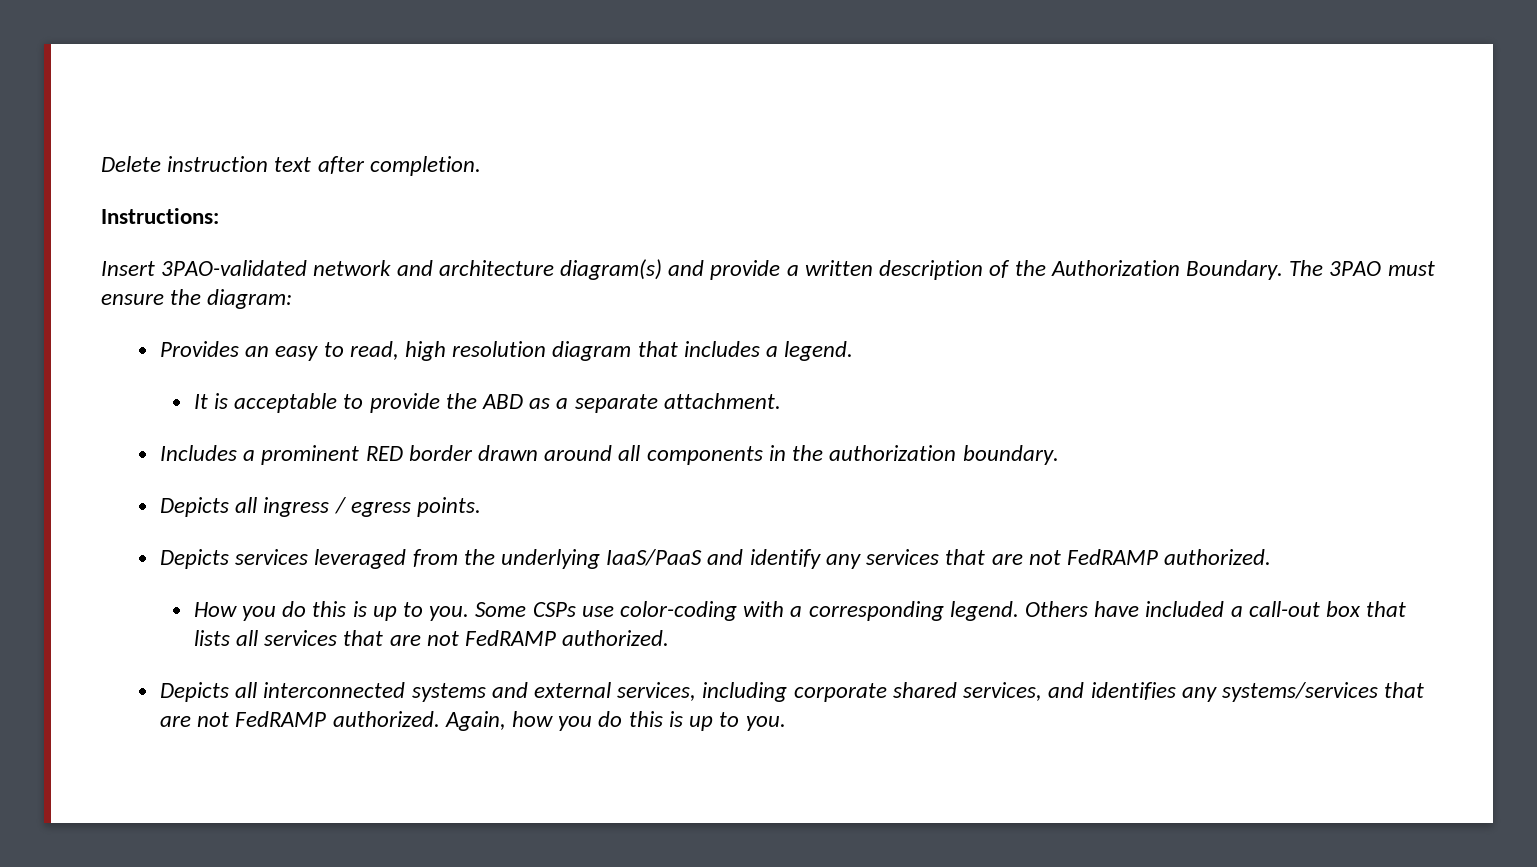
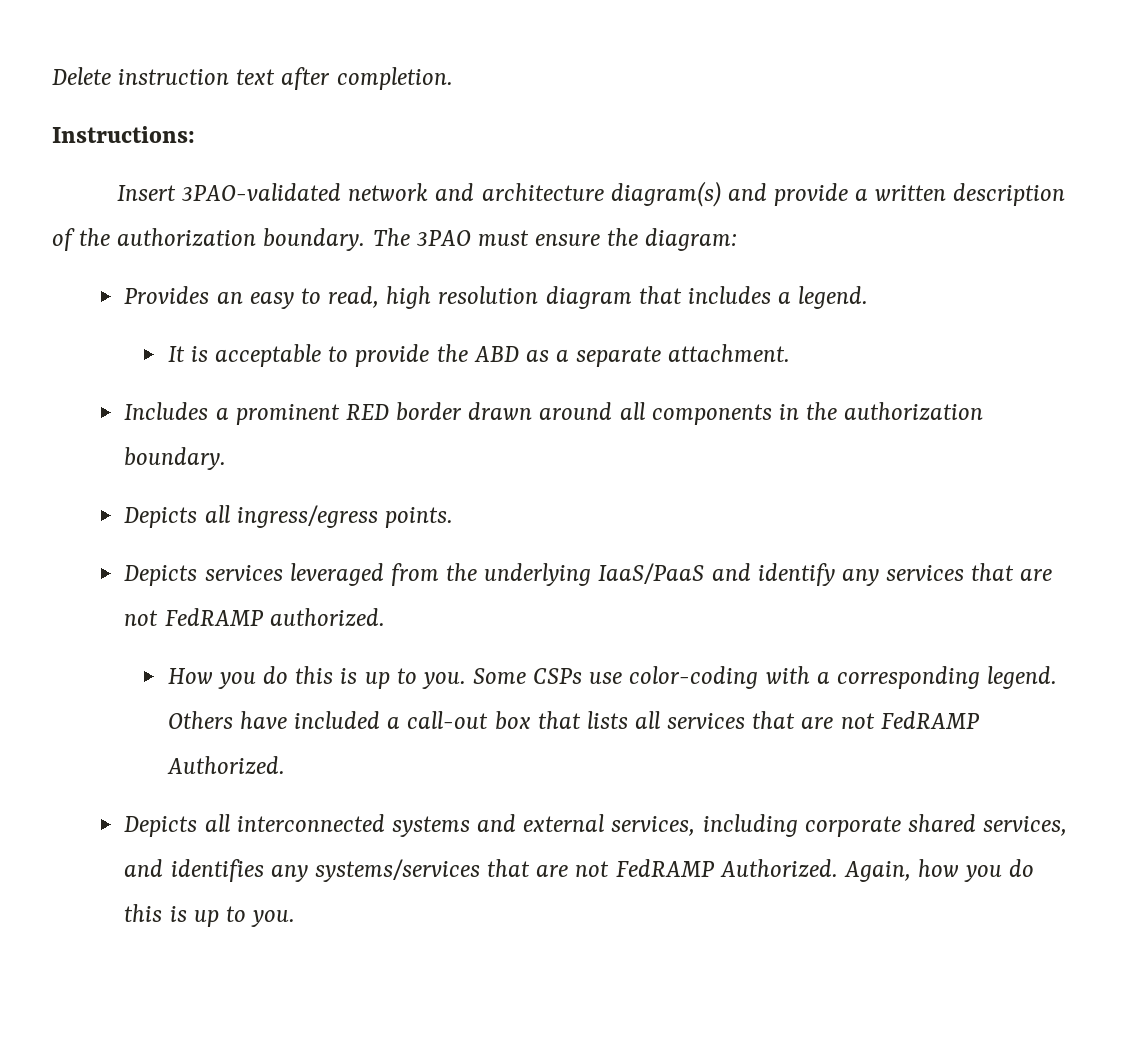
- Insert 3PAO-validated network and architecture diagram(s) and provide a written description of the Authorization Boundary.
+ Insert 3PAO-validated network and architecture diagram(s) and provide a written description of the authorization boundary.
- Depicts all ingress / egress points.
+ Depicts all ingress/egress points.
- Others have included a call-out box that lists all services that are not FedRAMP authorized.
+ Others have included a call-out box that lists all services that are not FedRAMP Authorized.
- Depicts all interconnected systems and external services, including corporate shared services, and identifies any systems/services that are not FedRAMP authorized.
+ Depicts all interconnected systems and external services, including corporate shared services, and identifies any systems/services that are not FedRAMP Authorized.

